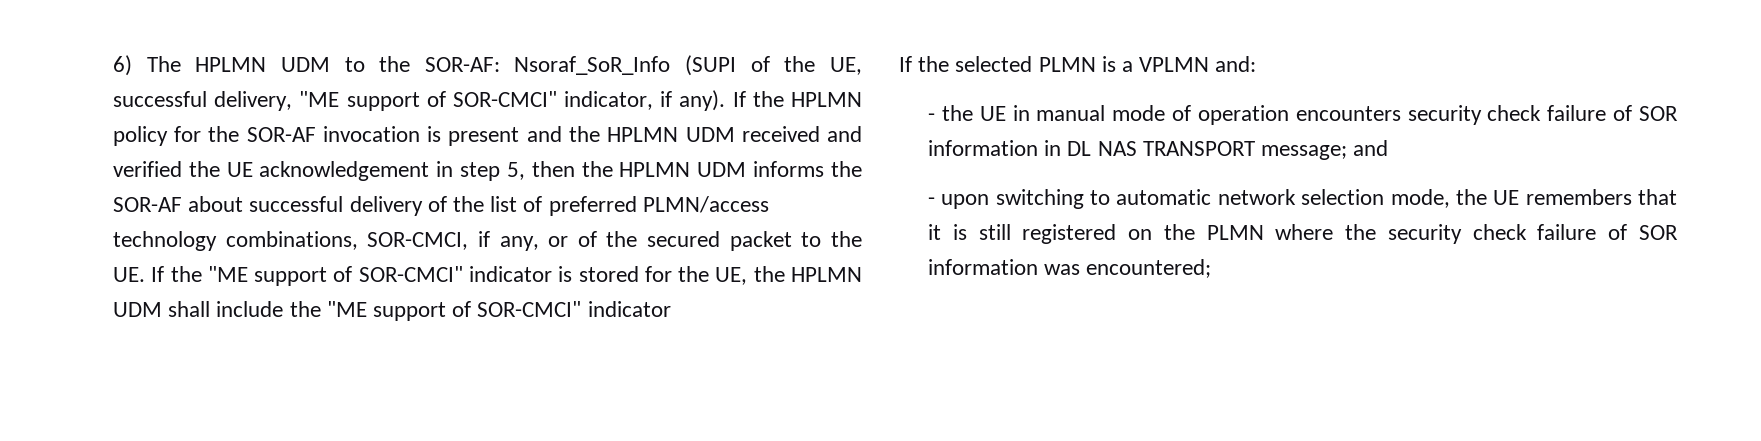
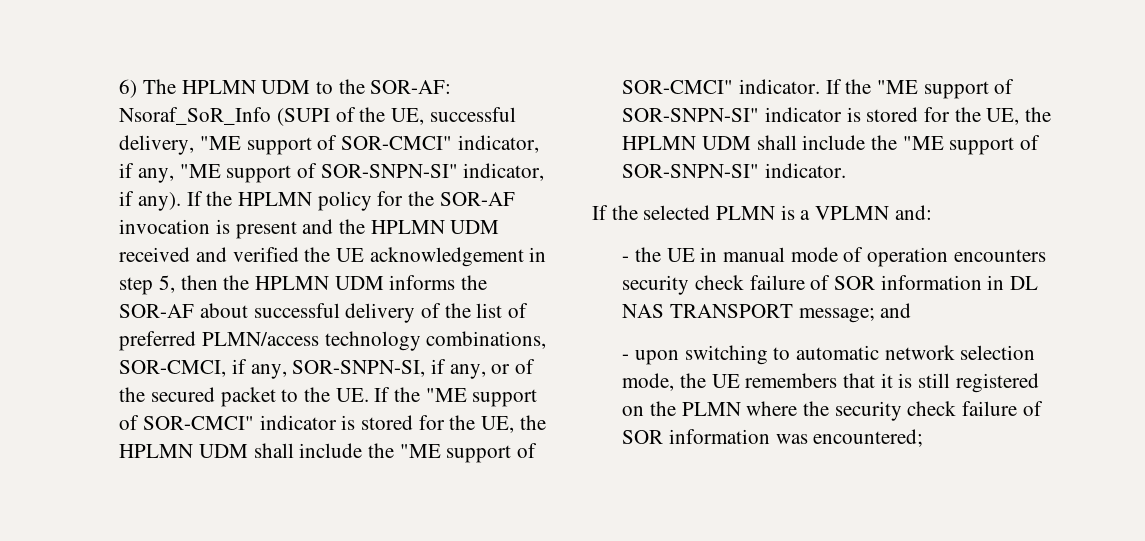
- 6) The HPLMN UDM to the SOR-AF: Nsoraf_SoR_Info (SUPI of the UE, successful delivery, "ME support of SOR-CMCI" indicator, if any).
+ 6) The HPLMN UDM to the SOR-AF: Nsoraf_SoR_Info (SUPI of the UE, successful delivery, "ME support of SOR-CMCI" indicator, if any, "ME support of SOR-SNPN-SI" indicator, if any).
- If the HPLMN policy for the SOR-AF invocation is present and the HPLMN UDM received and verified the UE acknowledgement in step 5, then the HPLMN UDM informs the SOR-AF about successful delivery of the list of preferred PLMN/access technology combinations, SOR-CMCI, if any, or of the secured packet to the UE. If the "ME support of SOR-CMCI" indicator is stored for the UE, the HPLMN UDM shall include the "ME support of SOR-CMCI" indicator
+ If the HPLMN policy for the SOR-AF invocation is present and the HPLMN UDM received and verified the UE acknowledgement in step 5, then the HPLMN UDM informs the SOR-AF about successful delivery of the list of preferred PLMN/access technology combinations, SOR-CMCI, if any, SOR-SNPN-SI, if any, or of the secured packet to the UE. If the "ME support of SOR-CMCI" indicator is stored for the UE, the HPLMN UDM shall include the "ME support of SOR-CMCI" indicator. If the "ME support of SOR-SNPN-SI" indicator is stored for the UE, the HPLMN UDM shall include the "ME support of SOR-SNPN-SI" indicator.

